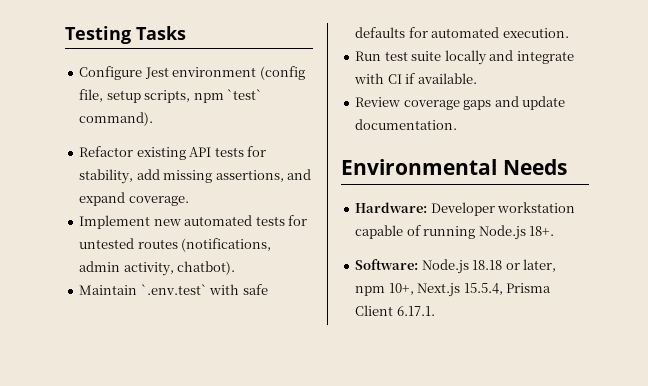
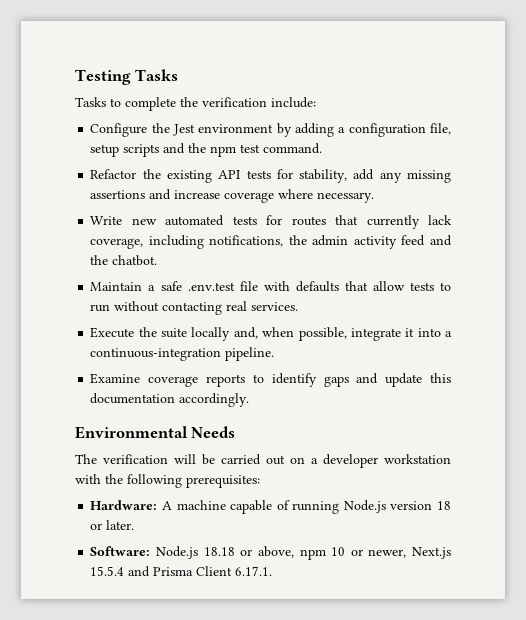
+ Tasks to complete the verification include:
- Configure Jest environment (config file, setup scripts, npm `test` command).
+ Configure the Jest environment by adding a configuration file, setup scripts and the npm test command.
- Refactor existing API tests for stability, add missing assertions, and expand coverage.
- Implement new automated tests for untested routes (notifications, admin activity, chatbot).
- Maintain `.env.test` with safe defaults for automated execution.
- Run test suite locally and integrate with CI if available.
- Review coverage gaps and update documentation.
+ Refactor the existing API tests for stability, add any missing assertions and increase coverage where necessary.
+ Write new automated tests for routes that currently lack coverage, including notifications, the admin activity feed and the chatbot.
+ Maintain a safe .env.test file with defaults that allow tests to run without contacting real services.
+ Execute the suite locally and, when possible, integrate it into a continuous‑integration pipeline.
+ Examine coverage reports to identify gaps and update this documentation accordingly.
  Environmental Needs
+ The verification will be carried out on a developer workstation with the following prerequisites:
- Hardware: Developer workstation capable of running Node.js 18+.
+ Hardware: A machine capable of running Node.js version 18 or later.
- Software: Node.js 18.18 or later, npm 10+, Next.js 15.5.4, Prisma Client 6.17.1.
+ Software: Node.js 18.18 or above, npm 10 or newer, Next.js 15.5.4 and Prisma Client 6.17.1.

